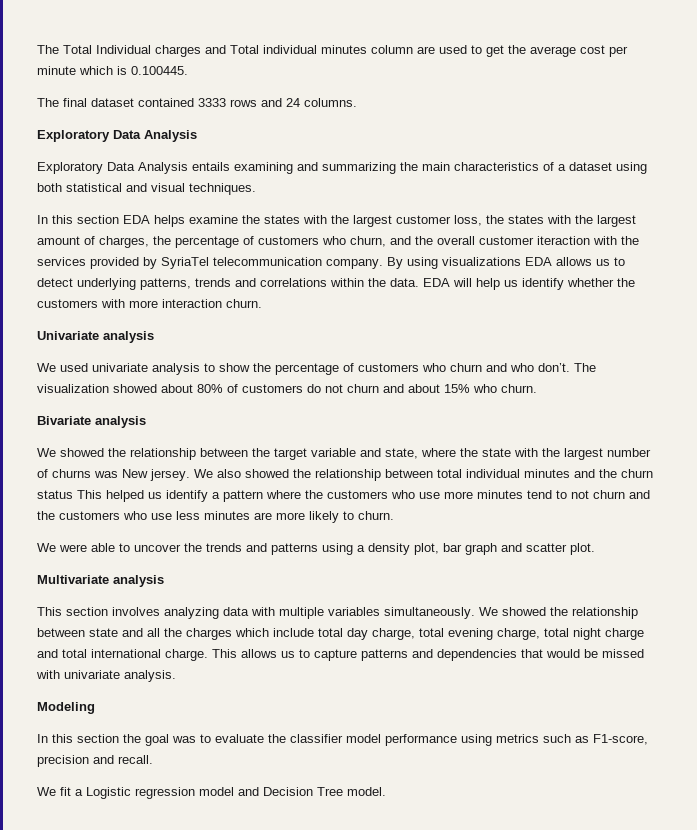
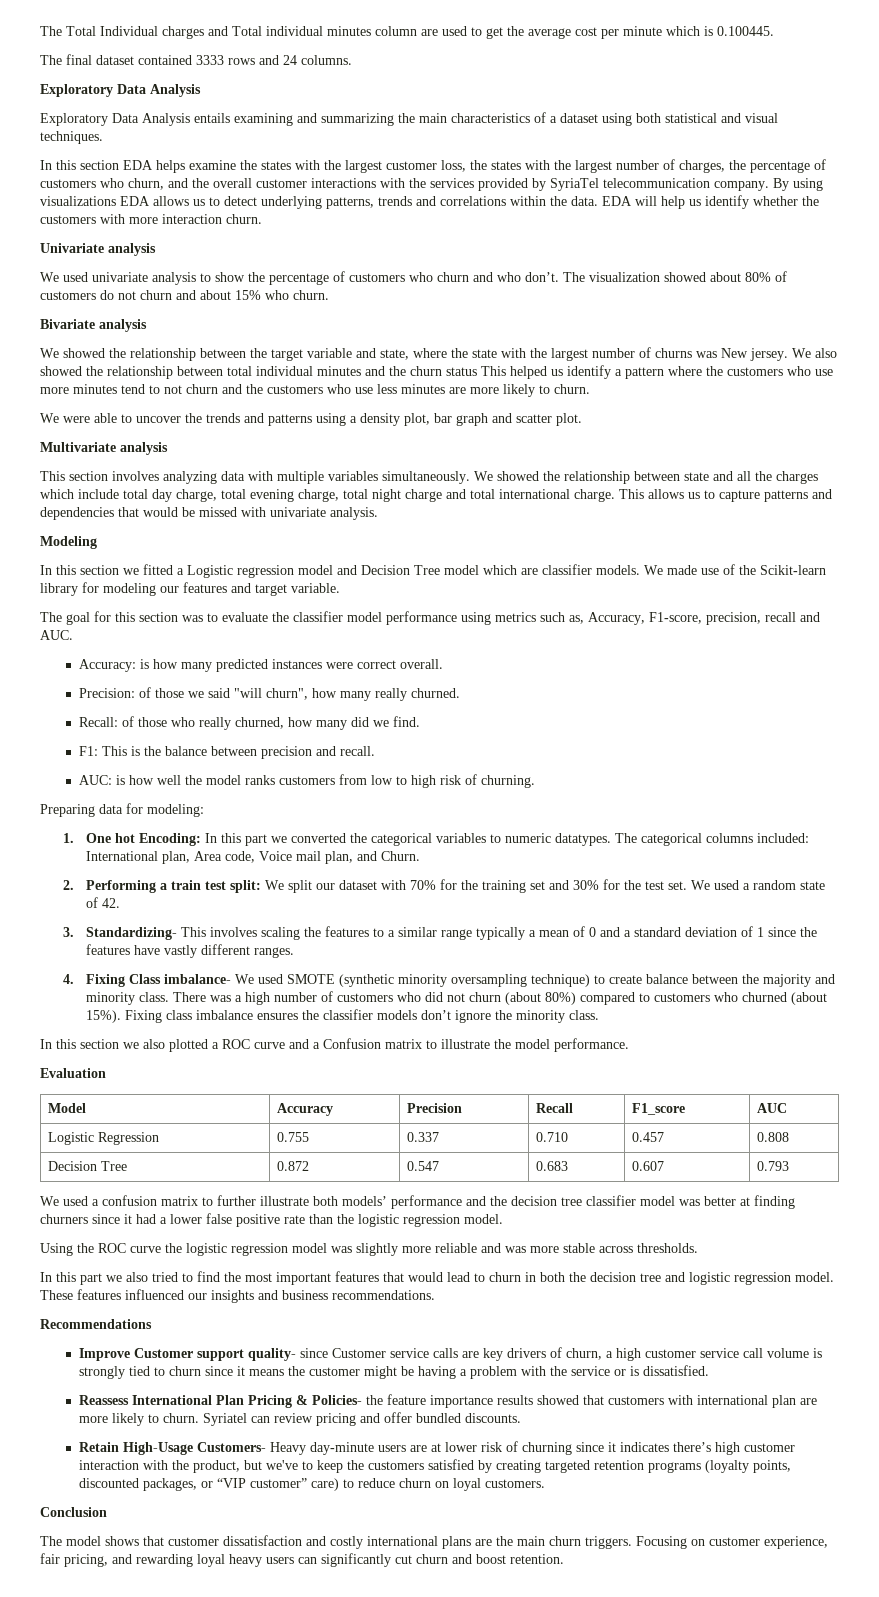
- In this section EDA helps examine the states with the largest customer loss, the states with the largest amount of charges, the percentage of customers who churn, and the overall customer iteraction with the services provided by SyriaTel telecommunication company.
+ In this section EDA helps examine the states with the largest customer loss, the states with the largest number of charges, the percentage of customers who churn, and the overall customer interactions with the services provided by SyriaTel telecommunication company.
- In this section the goal was to evaluate the classifier model performance using metrics such as F1-score, precision and recall.
- We fit a Logistic regression model and Decision Tree model.
+ In this section we fitted a Logistic regression model and Decision Tree model which are classifier models. We made use of the Scikit-learn library for modeling our features and target variable.
+ The goal for this section was to evaluate the classifier model performance using metrics such as, Accuracy, F1-score, precision, recall and AUC.
+ Accuracy: is how many predicted instances were correct overall.
+ Precision: of those we said "will churn", how many really churned.
+ Recall: of those who really churned, how many did we find.
+ F1: This is the balance between precision and recall.
+ AUC: is how well the model ranks customers from low to high risk of churning.
+ Preparing data for modeling:
+ 1. One hot Encoding: In this part we converted the categorical variables to numeric datatypes. The categorical columns included: International plan, Area code, Voice mail plan, and Churn.
+ 2. Performing a train test split: We split our dataset with 70% for the training set and 30% for the test set. We used a random state of 42.
+ 3. Standardizing- This involves scaling the features to a similar range typically a mean of 0 and a standard deviation of 1 since the features have vastly different ranges.
+ 4. Fixing Class imbalance- We used SMOTE (synthetic minority oversampling technique) to create balance between the majority and minority class. There was a high number of customers who did not churn (about 80%) compared to customers who churned (about 15%). Fixing class imbalance ensures the classifier models don’t ignore the minority class.
+ In this section we also plotted a ROC curve and a Confusion matrix to illustrate the model performance.
+ Evaluation
+ Model | Accuracy | Precision | Recall | F1_score | AUC
+ Logistic Regression | 0.755 | 0.337 | 0.710 | 0.457 | 0.808
+ Decision Tree | 0.872 | 0.547 | 0.683 | 0.607 | 0.793
+ We used a confusion matrix to further illustrate both models’ performance and the decision tree classifier model was better at finding churners since it had a lower false positive rate than the logistic regression model.
+ Using the ROC curve the logistic regression model was slightly more reliable and was more stable across thresholds.
+ In this part we also tried to find the most important features that would lead to churn in both the decision tree and logistic regression model. These features influenced our insights and business recommendations.
+ Recommendations
+ Improve Customer support quality- since Customer service calls are key drivers of churn, a high customer service call volume is strongly tied to churn since it means the customer might be having a problem with the service or is dissatisfied.
+ Reassess International Plan Pricing & Policies- the feature importance results showed that customers with international plan are more likely to churn. Syriatel can review pricing and offer bundled discounts.
+ Retain High-Usage Customers- Heavy day-minute users are at lower risk of churning since it indicates there’s high customer interaction with the product, but we've to keep the customers satisfied by creating targeted retention programs (loyalty points, discounted packages, or “VIP customer” care) to reduce churn on loyal customers.
+ Conclusion
+ The model shows that customer dissatisfaction and costly international plans are the main churn triggers. Focusing on customer experience, fair pricing, and rewarding loyal heavy users can significantly cut churn and boost retention.

